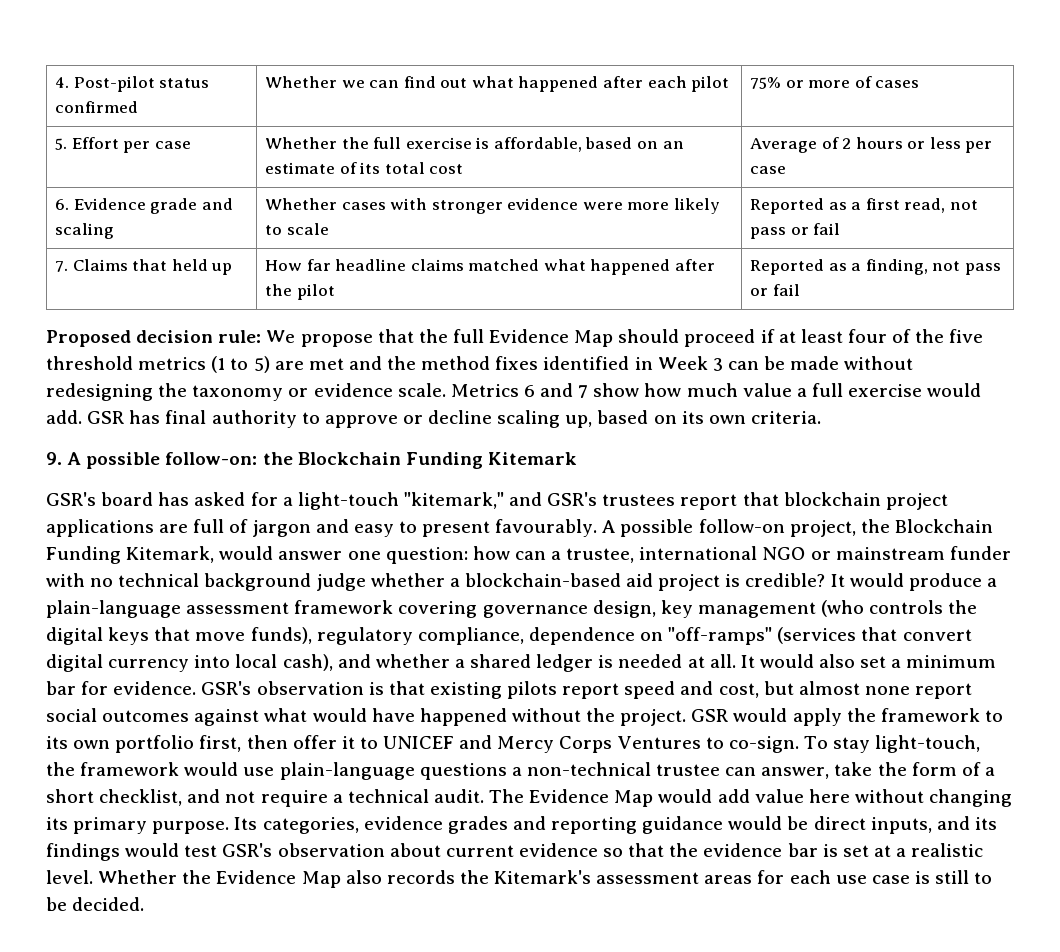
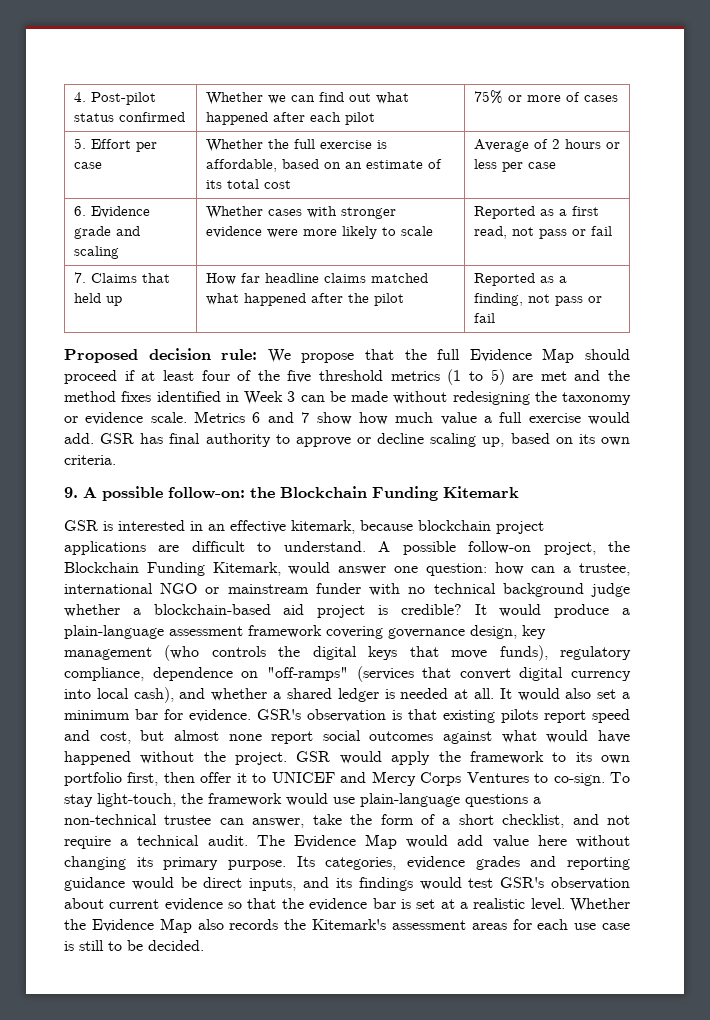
- GSR's board has asked for a light-touch "kitemark," and GSR's trustees report that blockchain project applications are full of jargon and easy to present favourably.
+ GSR is interested in an effective kitemark, because blockchain project applications are difficult to understand.

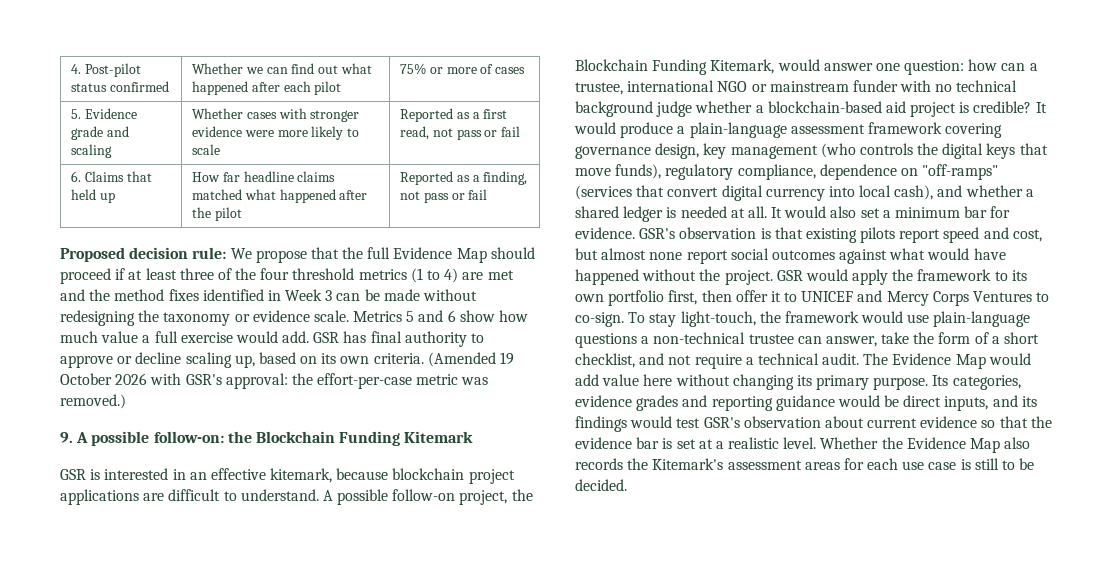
- 5. Effort per case | Whether the full exercise is affordable, based on an estimate of its total cost | Average of 2 hours or less per case
- 6. Evidence grade and scaling | Whether cases with stronger evidence were more likely to scale | Reported as a first read, not pass or fail
+ 5. Evidence grade and scaling | Whether cases with stronger evidence were more likely to scale | Reported as a first read, not pass or fail
- 7. Claims that held up | How far headline claims matched what happened after the pilot | Reported as a finding, not pass or fail
+ 6. Claims that held up | How far headline claims matched what happened after the pilot | Reported as a finding, not pass or fail
- Proposed decision rule: We propose that the full Evidence Map should proceed if at least four of the five threshold metrics (1 to 5) are met and the method fixes identified in Week 3 can be made without redesigning the taxonomy or evidence scale.
+ Proposed decision rule: We propose that the full Evidence Map should proceed if at least three of the four threshold metrics (1 to 4) are met and the method fixes identified in Week 3 can be made without redesigning the taxonomy or evidence scale.
- Metrics 6 and 7 show how much value a full exercise would add.
+ Metrics 5 and 6 show how much value a full exercise would add.
+ (Amended 19 October 2026 with GSR's approval: the effort-per-case metric was removed.)

